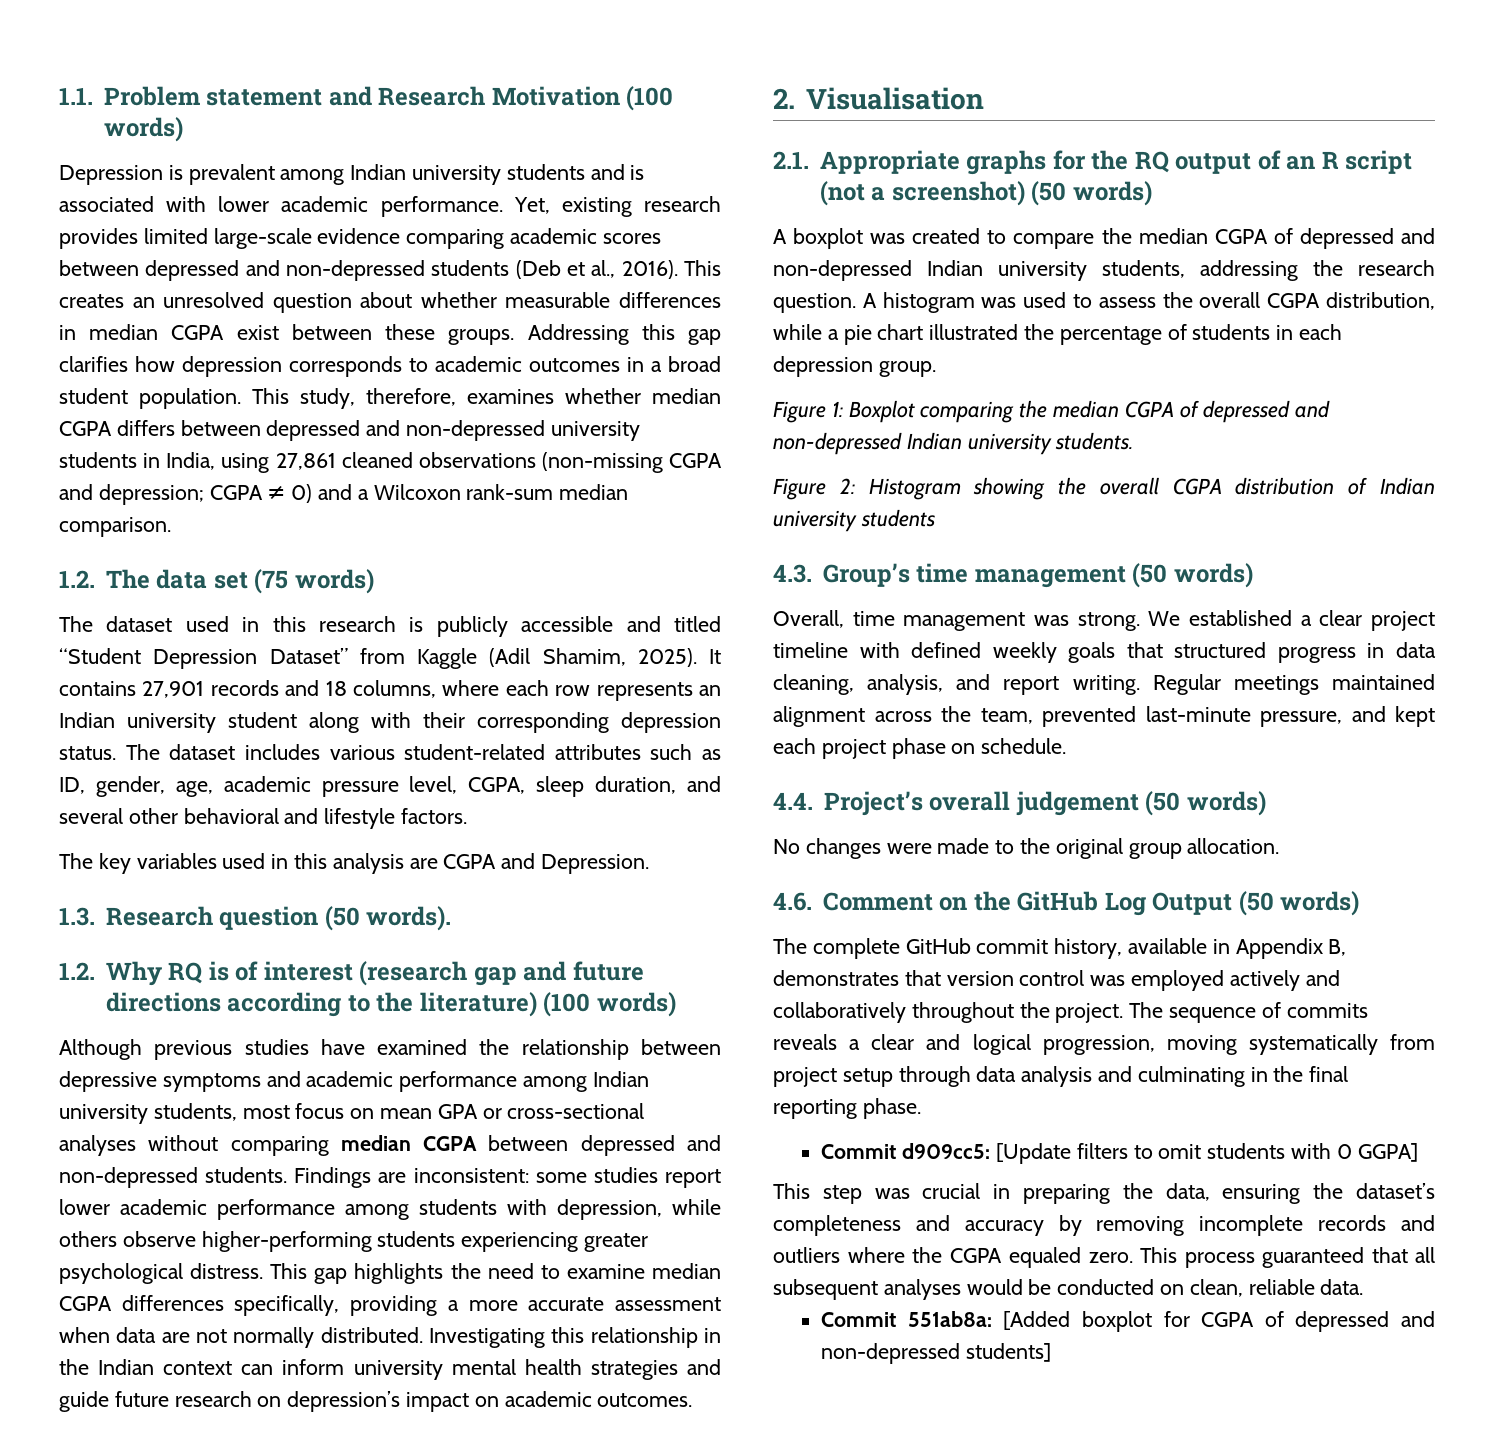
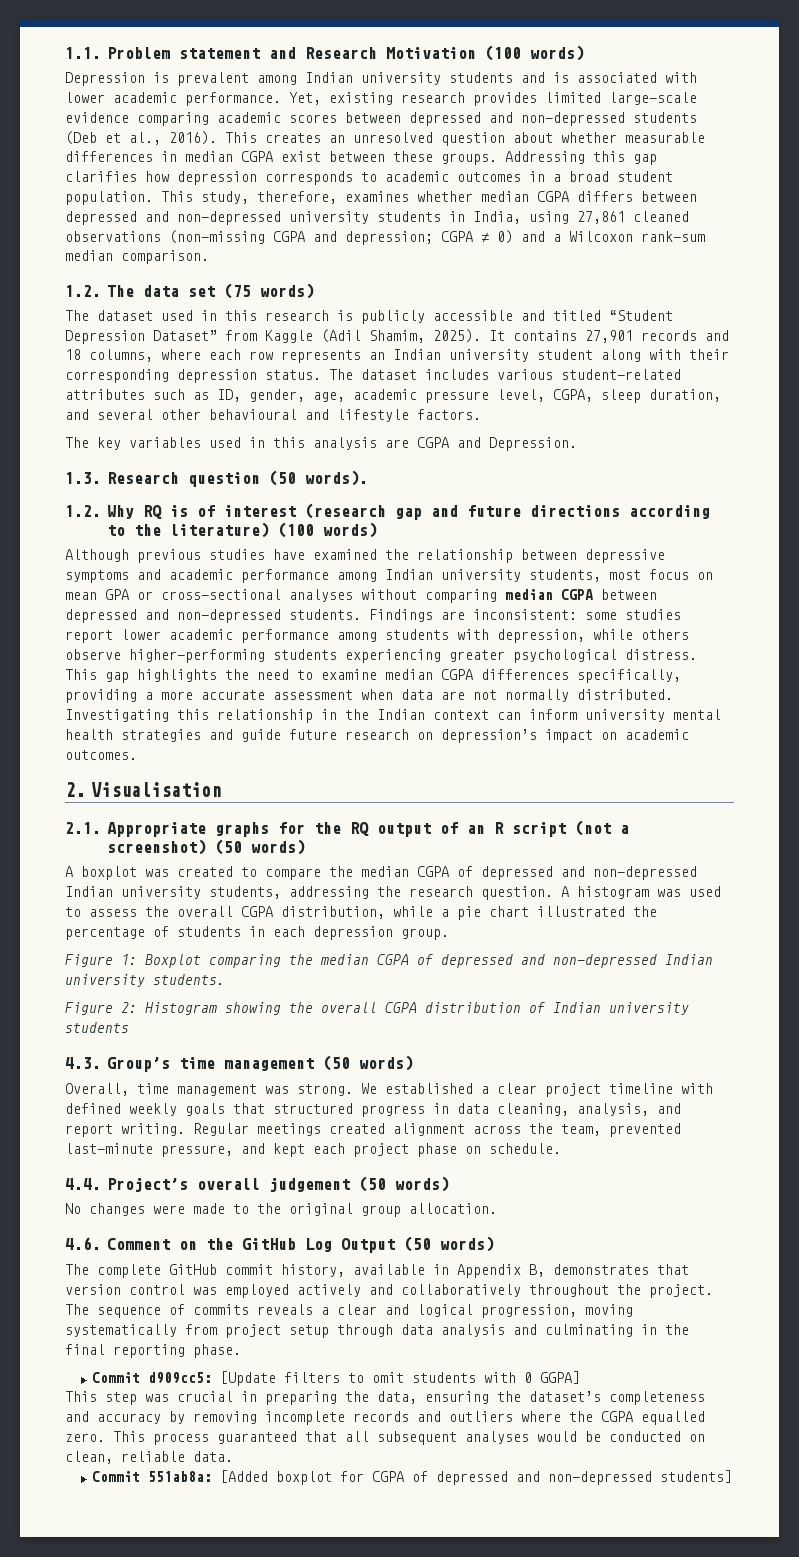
- The dataset includes various student-related attributes such as ID, gender, age, academic pressure level, CGPA, sleep duration, and several other behavioral and lifestyle factors.
+ The dataset includes various student-related attributes such as ID, gender, age, academic pressure level, CGPA, sleep duration, and several other behavioural and lifestyle factors.
- Regular meetings maintained alignment across the team, prevented last-minute pressure, and kept each project phase on schedule.
+ Regular meetings created alignment across the team, prevented last-minute pressure, and kept each project phase on schedule.
- This step was crucial in preparing the data, ensuring the dataset’s completeness and accuracy by removing incomplete records and outliers where the CGPA equaled zero.
+ This step was crucial in preparing the data, ensuring the dataset’s completeness and accuracy by removing incomplete records and outliers where the CGPA equalled zero.

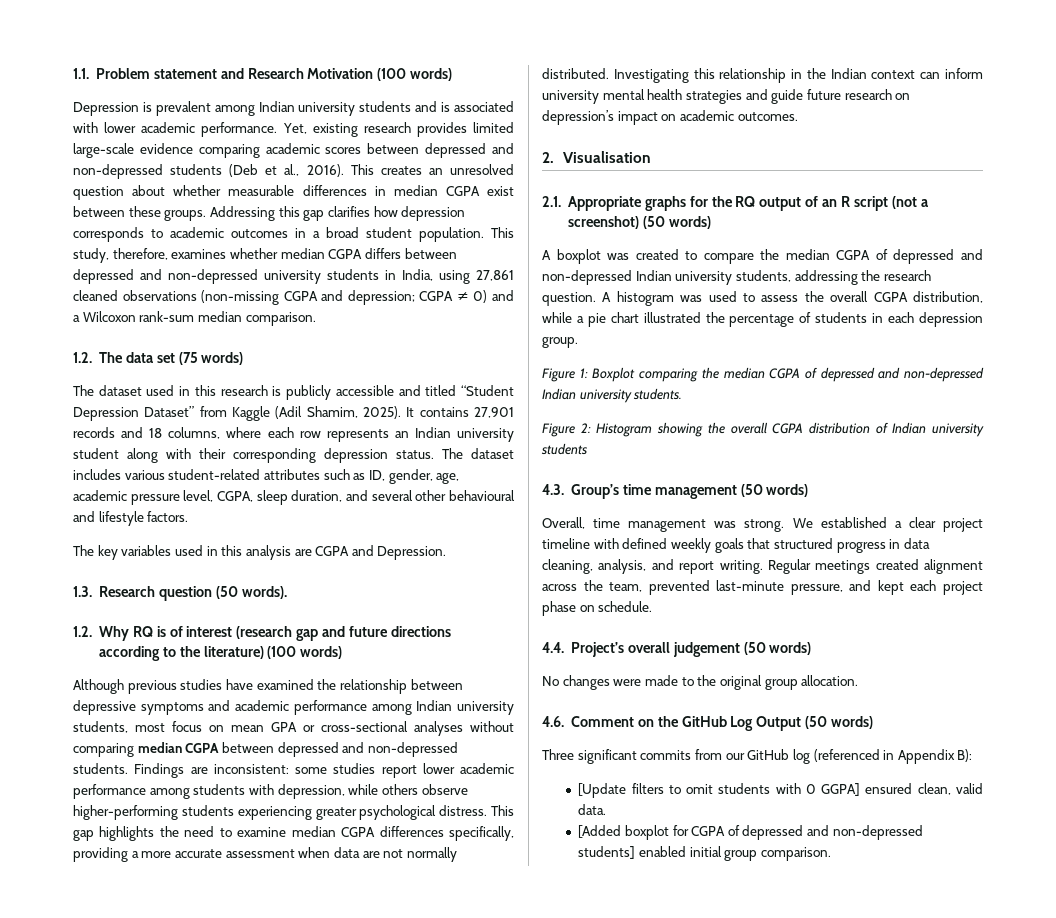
- The complete GitHub commit history, available in Appendix B, demonstrates that version control was employed actively and collaboratively throughout the project. The sequence of commits reveals a clear and logical progression, moving systematically from project setup through data analysis and culminating in the final reporting phase.
- Commit d909cc5: [Update filters to omit students with 0 GGPA]
- This step was crucial in preparing the data, ensuring the dataset’s completeness and accuracy by removing incomplete records and outliers where the CGPA equalled zero. This process guaranteed that all subsequent analyses would be conducted on clean, reliable data.
+ Three significant commits from our GitHub log (referenced in Appendix B):
+ [Update filters to omit students with 0 GGPA] ensured clean, valid data.
- Commit 551ab8a: [Added boxplot for CGPA of depressed and non-depressed students]
+ [Added boxplot for CGPA of depressed and non-depressed students] enabled initial group comparison.

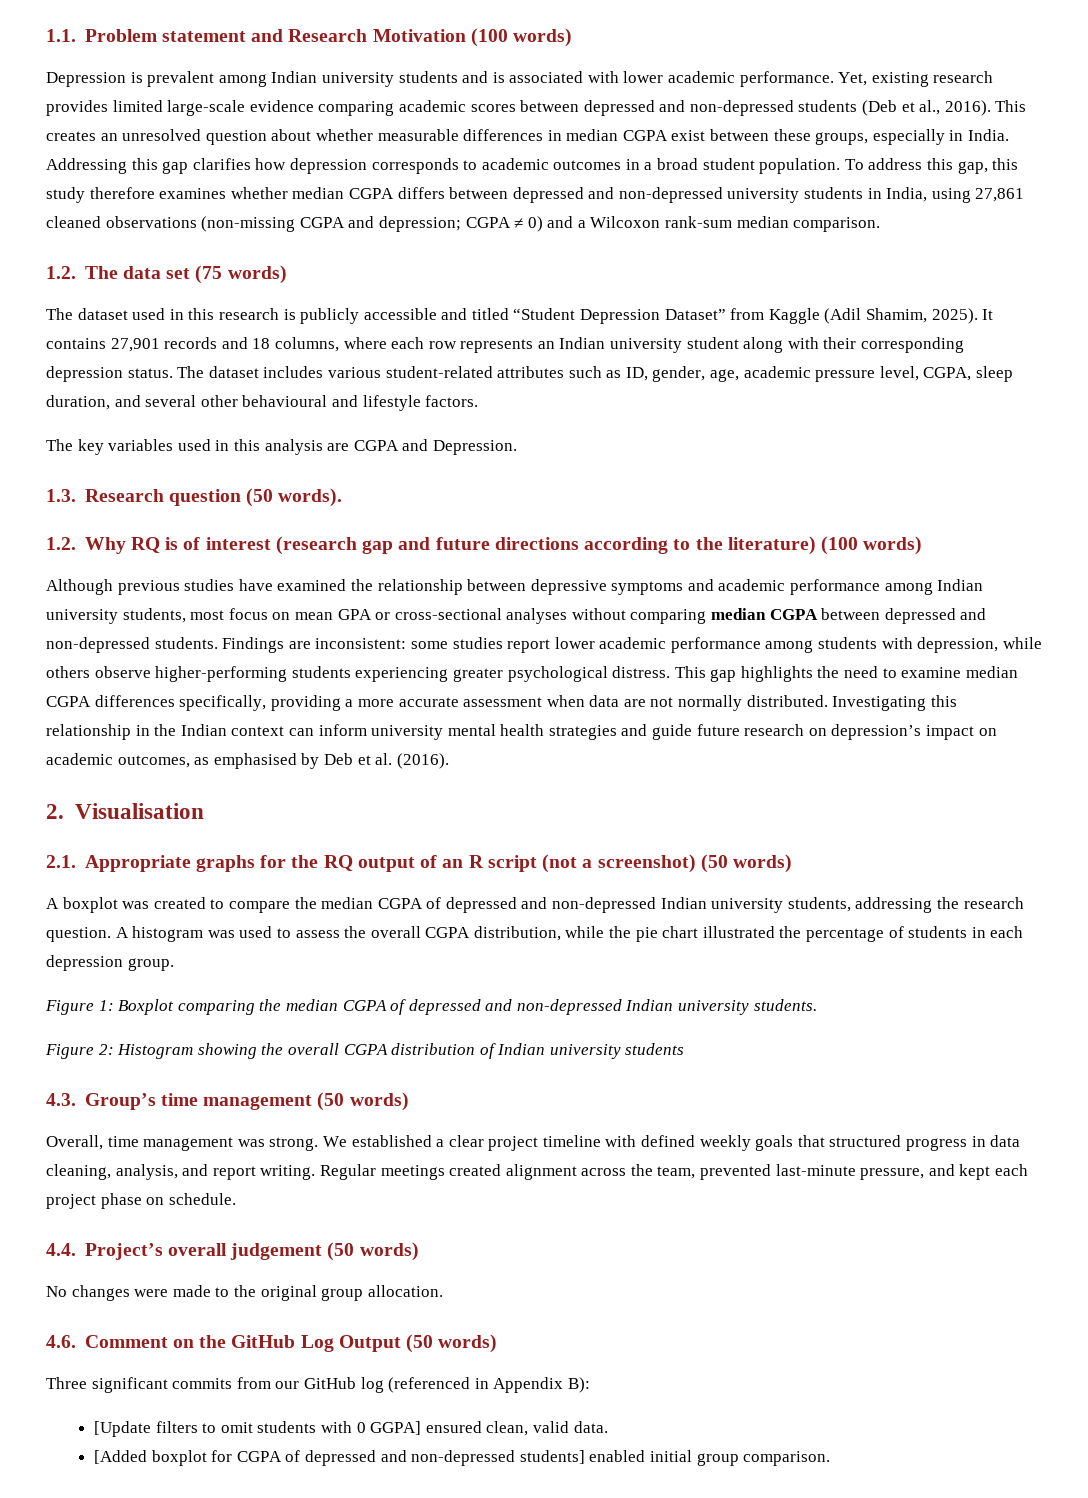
- This creates an unresolved question about whether measurable differences in median CGPA exist between these groups.
+ This creates an unresolved question about whether measurable differences in median CGPA exist between these groups, especially in India.
- This study, therefore, examines whether median CGPA differs between depressed and non-depressed university students in India, using 27,861 cleaned observations (non-missing CGPA and depression; CGPA ≠ 0) and a Wilcoxon rank-sum median comparison.
+ To address this gap, this study therefore examines whether median CGPA differs between depressed and non-depressed university students in India, using 27,861 cleaned observations (non-missing CGPA and depression; CGPA ≠ 0) and a Wilcoxon rank-sum median comparison.
- Investigating this relationship in the Indian context can inform university mental health strategies and guide future research on depression’s impact on academic outcomes.
+ Investigating this relationship in the Indian context can inform university mental health strategies and guide future research on depression’s impact on academic outcomes, as emphasised by Deb et al. (2016).
- A histogram was used to assess the overall CGPA distribution, while a pie chart illustrated the percentage of students in each depression group.
+ A histogram was used to assess the overall CGPA distribution, while the pie chart illustrated the percentage of students in each depression group.

